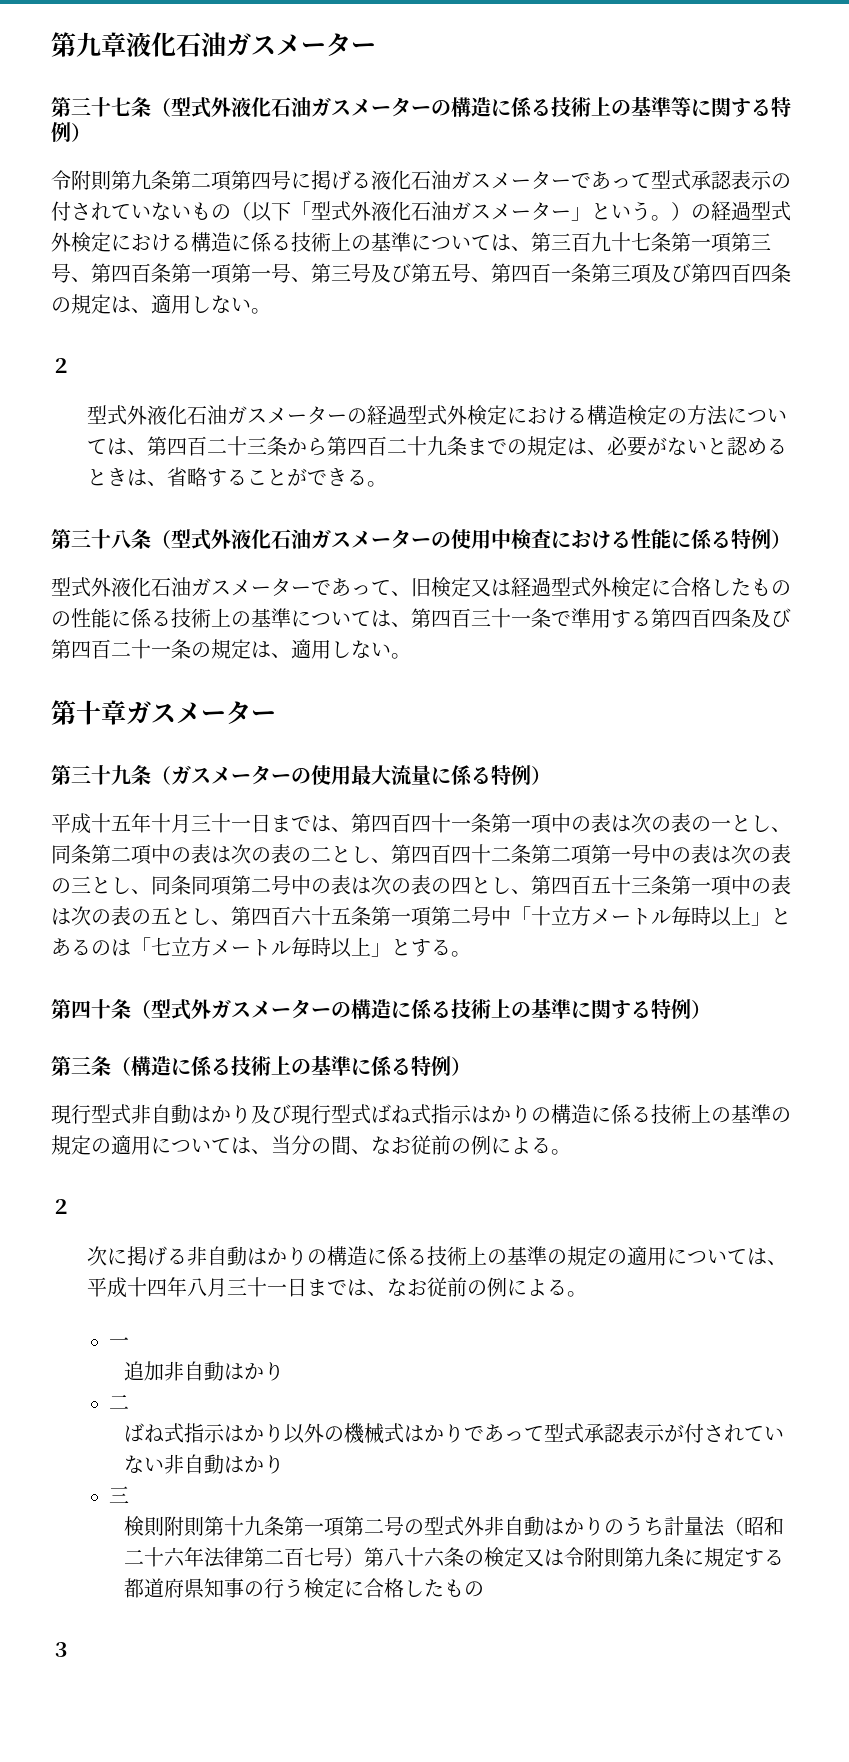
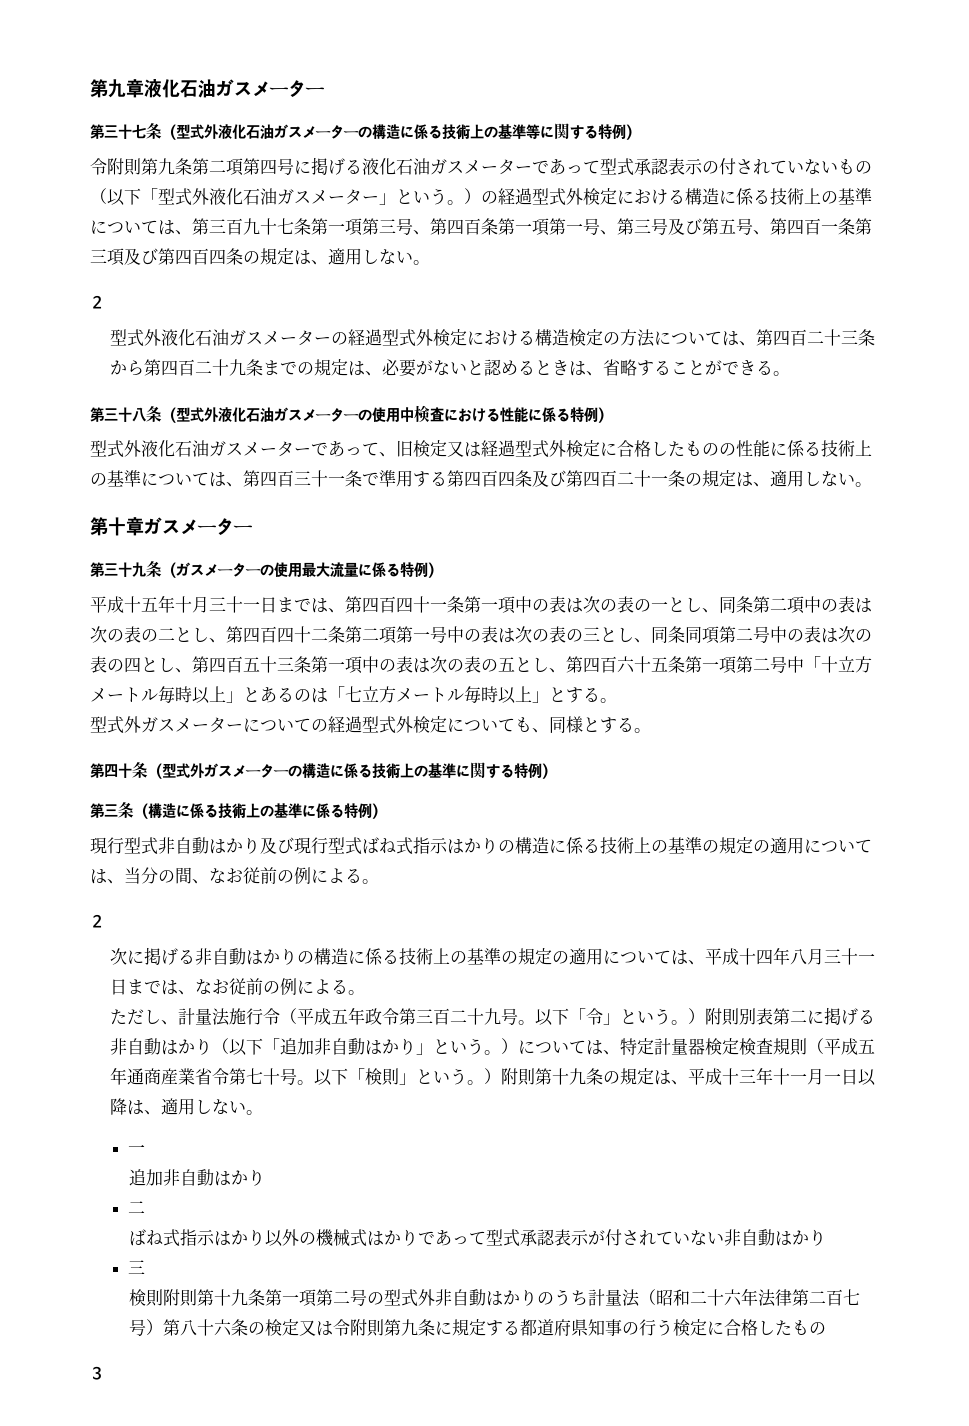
+ 型式外ガスメーターについての経過型式外検定についても、同様とする。
+ ただし、計量法施行令（平成五年政令第三百二十九号。以下「令」という。）附則別表第二に掲げる非自動はかり（以下「追加非自動はかり」という。）については、特定計量器検定検査規則（平成五年通商産業省令第七十号。以下「検則」という。）附則第十九条の規定は、平成十三年十一月一日以降は、適用しない。

